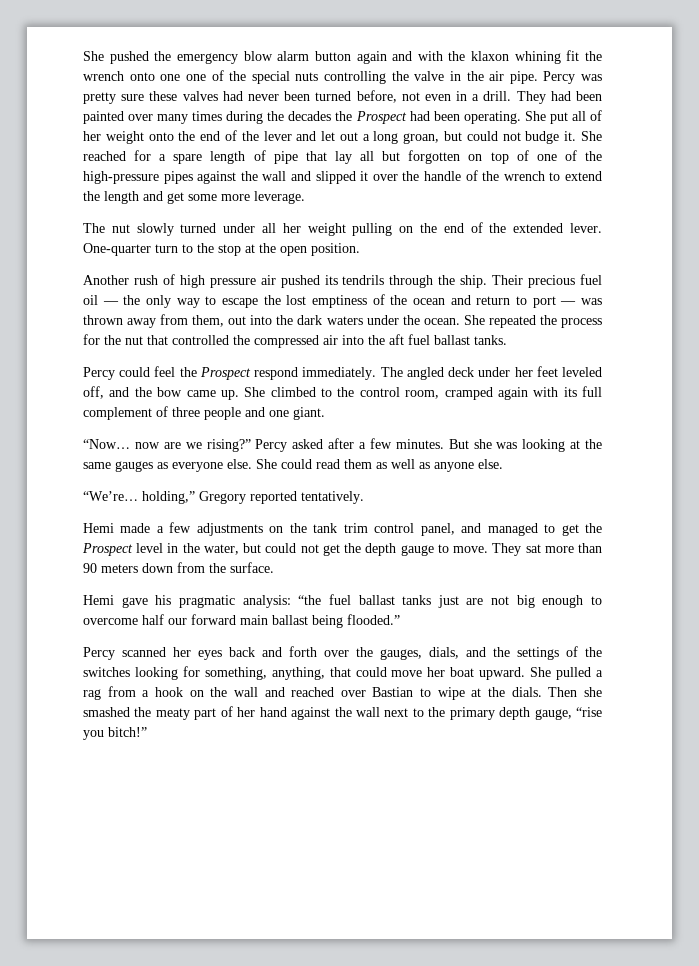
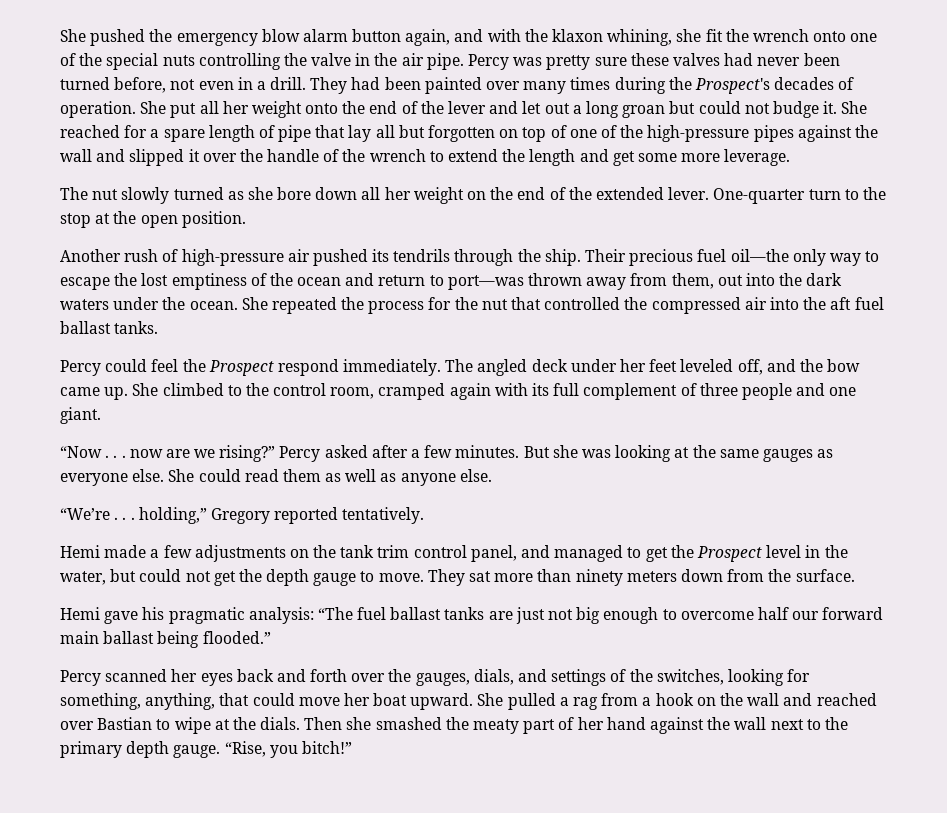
- She pushed the emergency blow alarm button again and with the klaxon whining fit the wrench onto one one of the special nuts controlling the valve in the air pipe.
+ She pushed the emergency blow alarm button again, and with the klaxon whining, she fit the wrench onto one of the special nuts controlling the valve in the air pipe.
- They had been painted over many times during the decades the Prospect had been operating.
+ They had been painted over many times during the Prospect's decades of operation.
- She put all of her weight onto the end of the lever and let out a long groan, but could not budge it.
+ She put all her weight onto the end of the lever and let out a long groan but could not budge it.
- The nut slowly turned under all her weight pulling on the end of the extended lever.
+ The nut slowly turned as she bore down all her weight on the end of the extended lever.
- Another rush of high pressure air pushed its tendrils through the ship.
+ Another rush of high-pressure air pushed its tendrils through the ship.
- Their precious fuel oil — the only way to escape the lost emptiness of the ocean and return to port — was thrown away from them, out into the dark waters under the ocean.
+ Their precious fuel oil—the only way to escape the lost emptiness of the ocean and return to port—was thrown away from them, out into the dark waters under the ocean.
- “Now… now are we rising?”
+ “Now . . . now are we rising?”
- “We’re… holding,” Gregory reported tentatively.
+ “We’re . . . holding,” Gregory reported tentatively.
- They sat more than 90 meters down from the surface.
+ They sat more than ninety meters down from the surface.
- Hemi gave his pragmatic analysis: “the fuel ballast tanks just are not big enough to overcome half our forward main ballast being flooded.”
+ Hemi gave his pragmatic analysis: “The fuel ballast tanks are just not big enough to overcome half our forward main ballast being flooded.”
- Percy scanned her eyes back and forth over the gauges, dials, and the settings of the switches looking for something, anything, that could move her boat upward.
+ Percy scanned her eyes back and forth over the gauges, dials, and settings of the switches, looking for something, anything, that could move her boat upward.
- Then she smashed the meaty part of her hand against the wall next to the primary depth gauge, “rise you bitch!”
+ Then she smashed the meaty part of her hand against the wall next to the primary depth gauge. “Rise, you bitch!”

